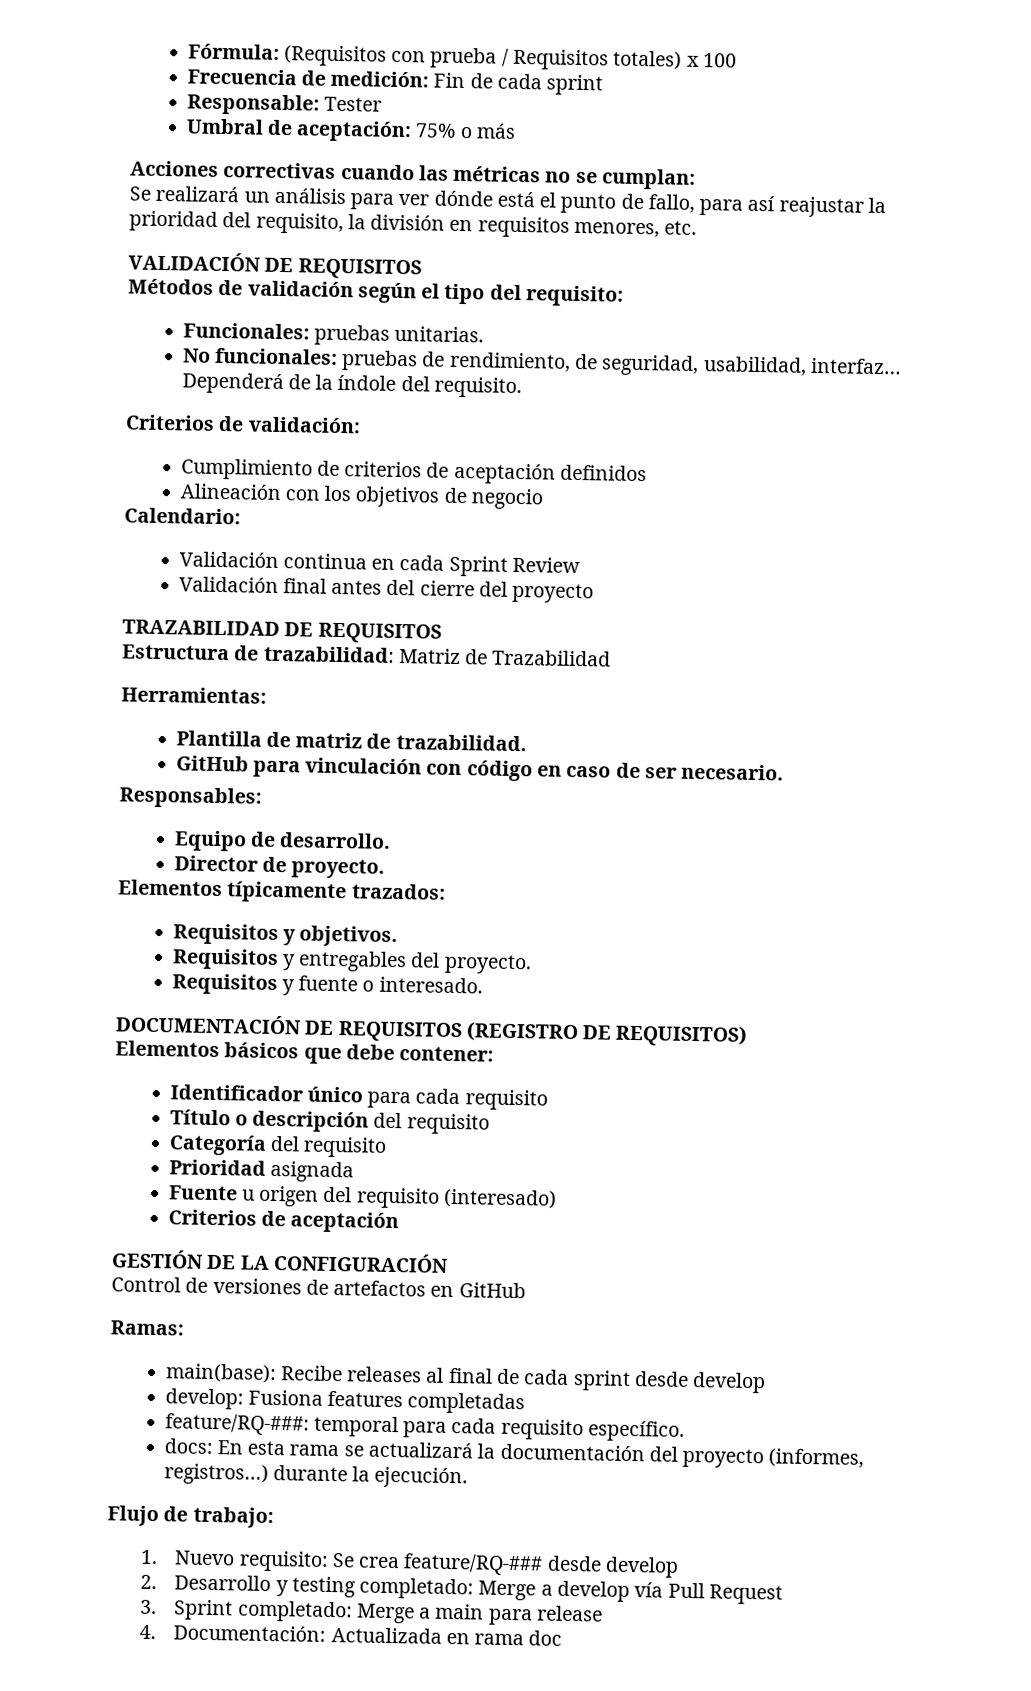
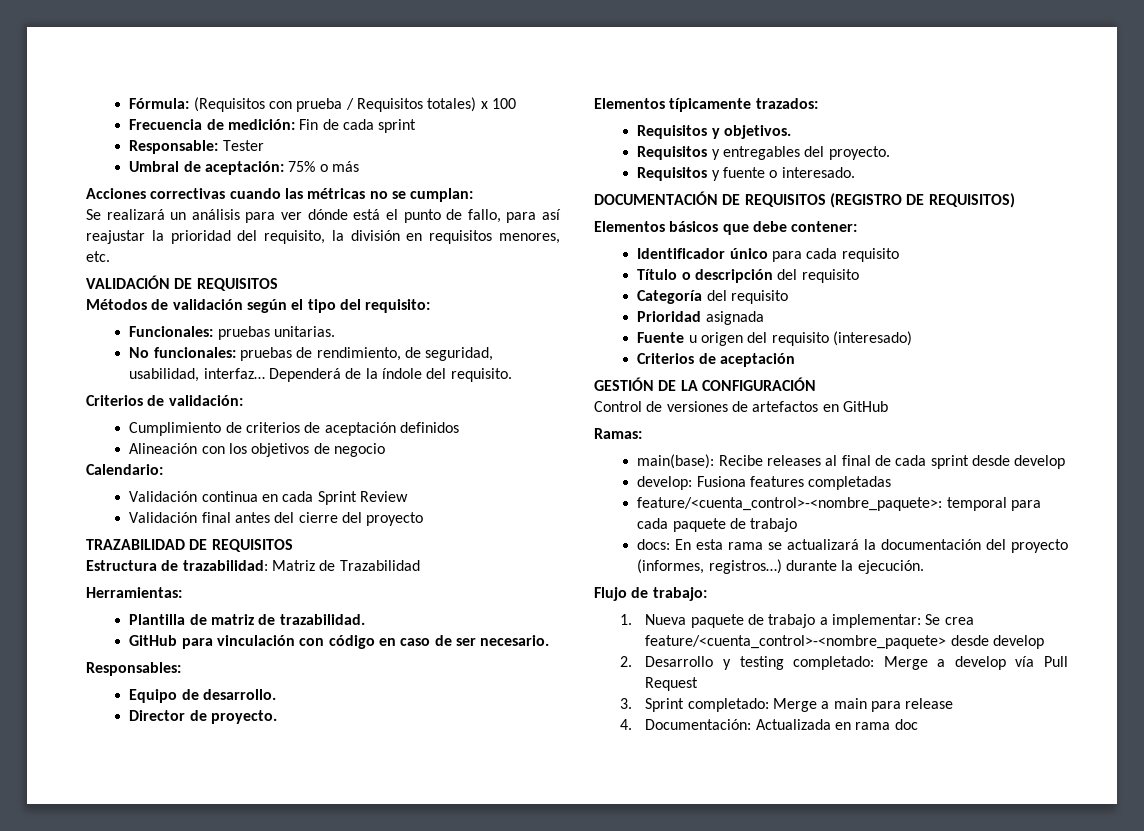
- feature/RQ-###: temporal para cada requisito específico.
+ feature/<cuenta_control>-<nombre_paquete>: temporal para cada paquete de trabajo
- 1. Nuevo requisito: Se crea feature/RQ-### desde develop
+ 1. Nueva paquete de trabajo a implementar: Se crea feature/<cuenta_control>-<nombre_paquete> desde develop

